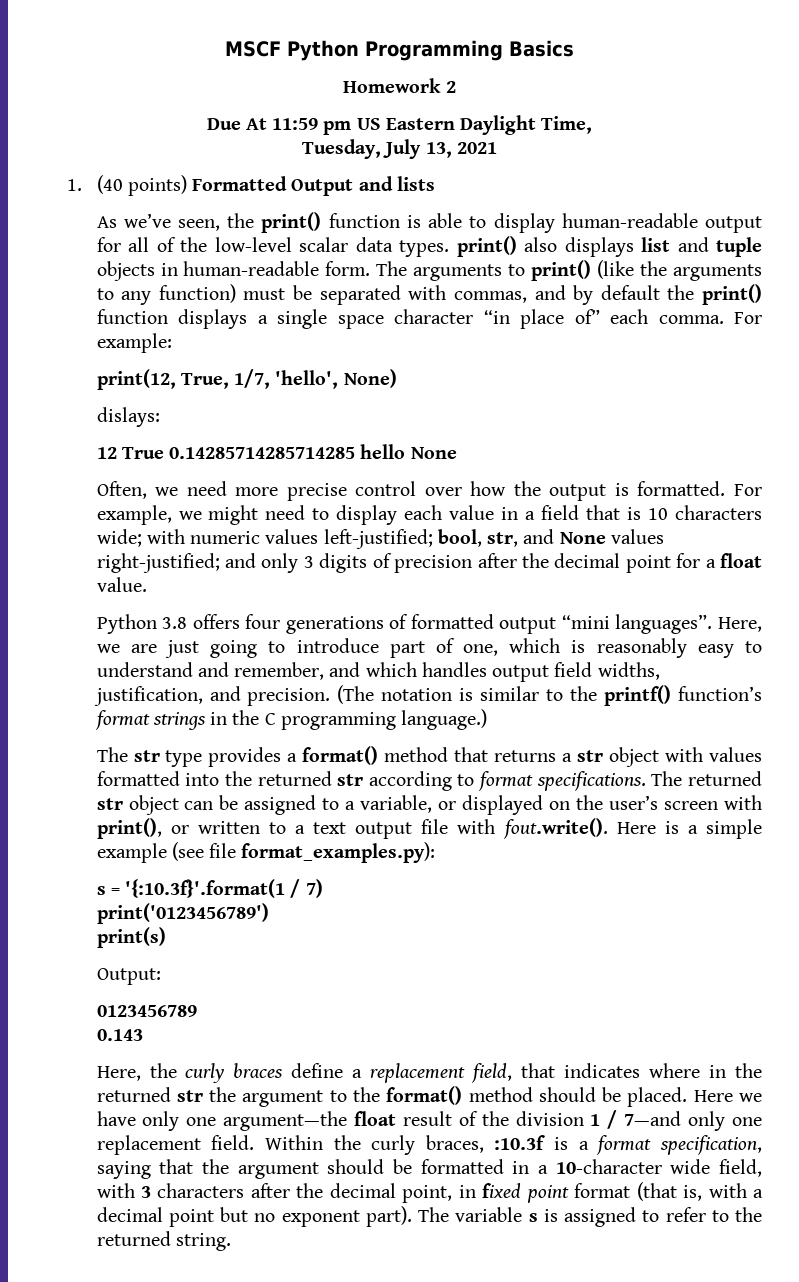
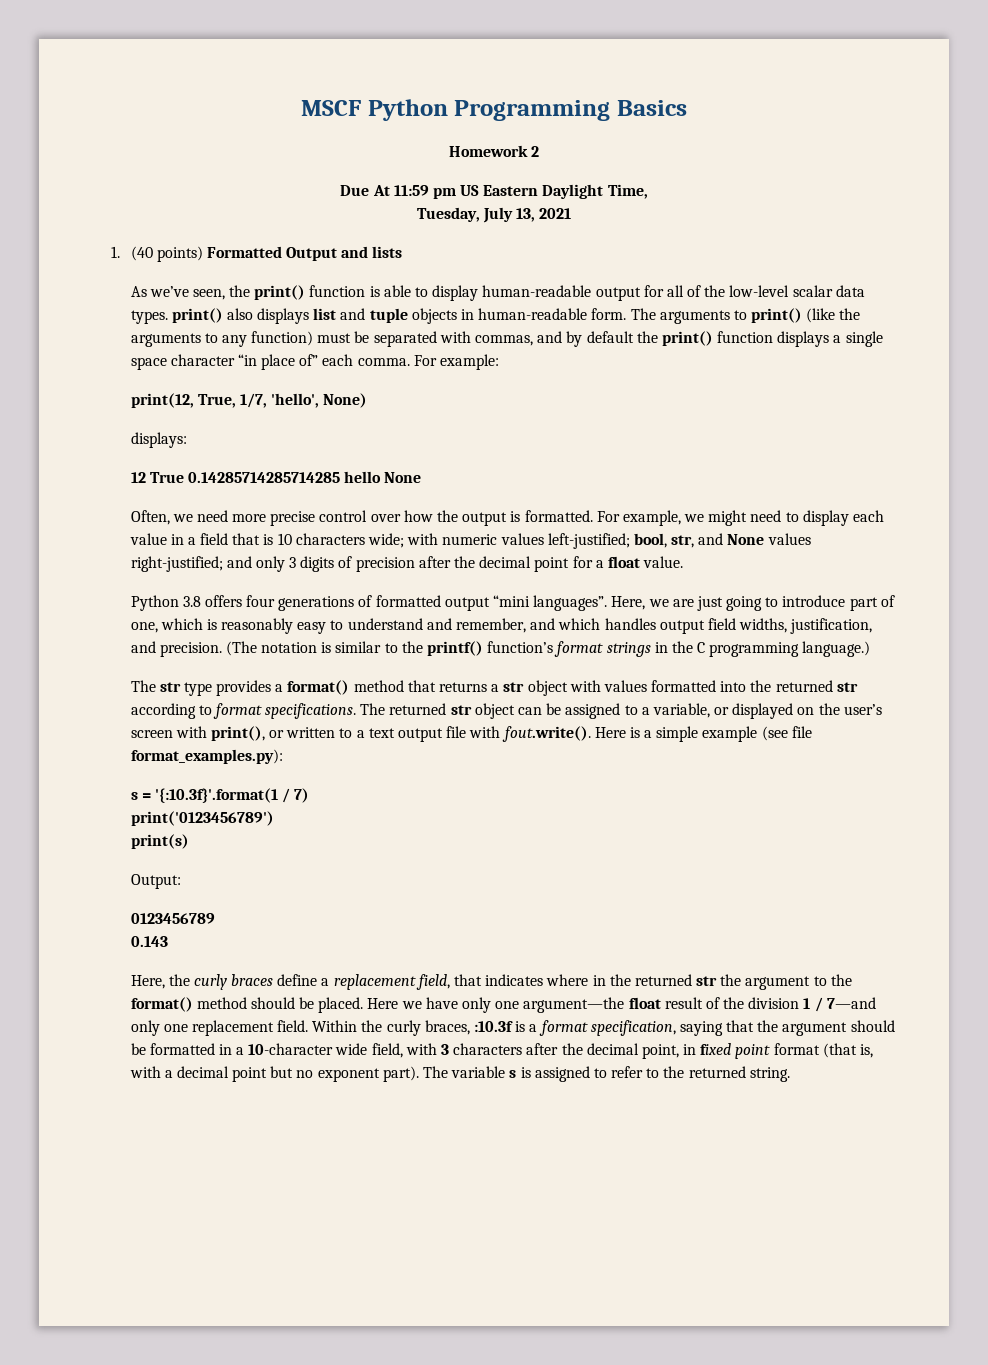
- dislays:
+ displays:

